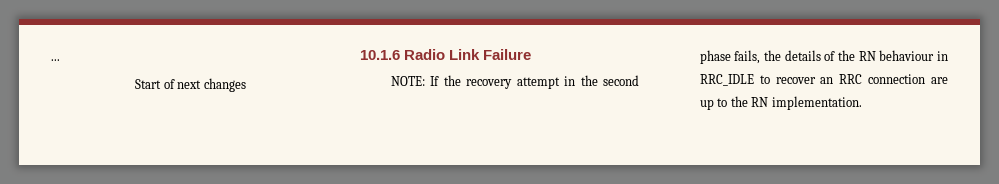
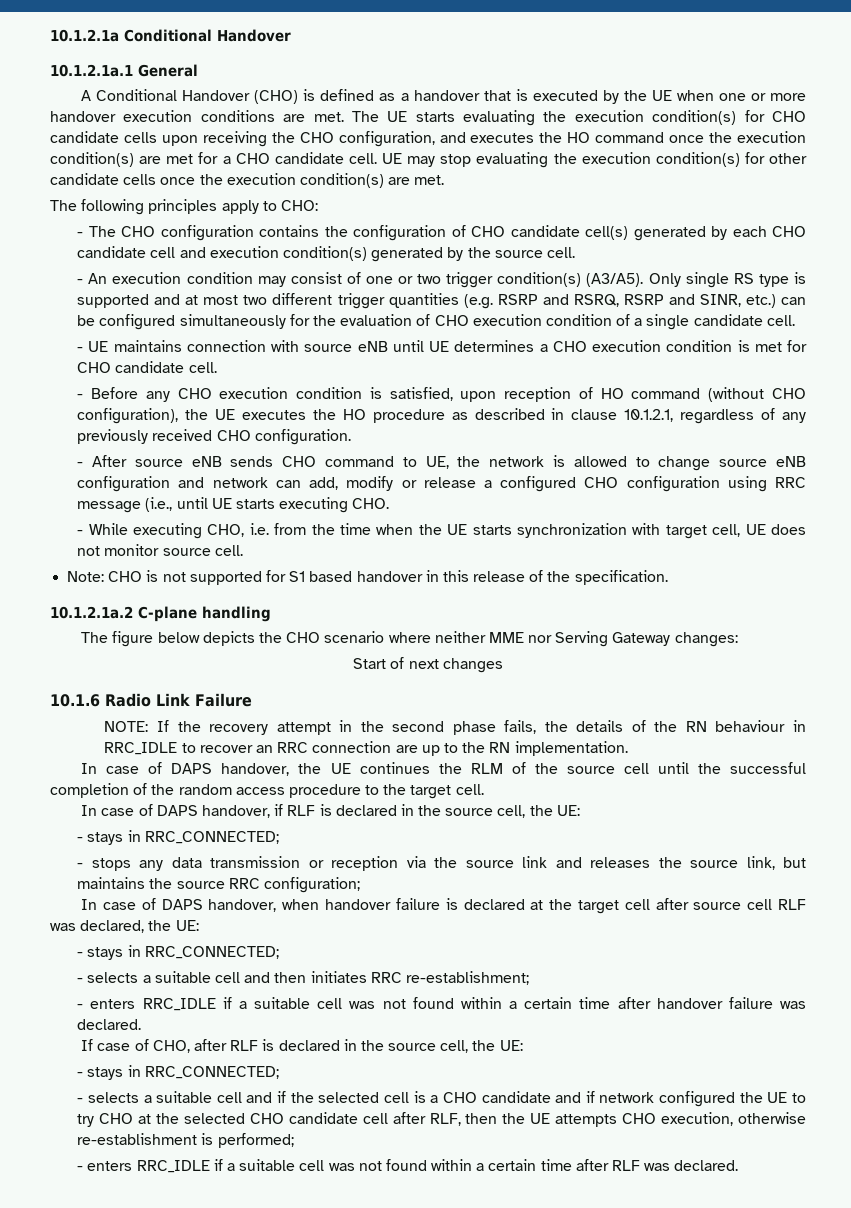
- ...
+ 10.1.2.1a Conditional Handover
+ 10.1.2.1a.1 General
+ A Conditional Handover (CHO) is defined as a handover that is executed by the UE when one or more handover execution conditions are met. The UE starts evaluating the execution condition(s) for CHO candidate cells upon receiving the CHO configuration, and executes the HO command once the execution condition(s) are met for a CHO candidate cell. UE may stop evaluating the execution condition(s) for other candidate cells once the execution condition(s) are met.
+ The following principles apply to CHO:
+ - The CHO configuration contains the configuration of CHO candidate cell(s) generated by each CHO candidate cell and execution condition(s) generated by the source cell.
+ - An execution condition may consist of one or two trigger condition(s) (A3/A5). Only single RS type is supported and at most two different trigger quantities (e.g. RSRP and RSRQ, RSRP and SINR, etc.) can be configured simultaneously for the evaluation of CHO execution condition of a single candidate cell.
+ - UE maintains connection with source eNB until UE determines a CHO execution condition is met for CHO candidate cell.
+ - Before any CHO execution condition is satisfied, upon reception of HO command (without CHO configuration), the UE executes the HO procedure as described in clause 10.1.2.1, regardless of any previously received CHO configuration.
+ - After source eNB sends CHO command to UE, the network is allowed to change source eNB configuration and network can add, modify or release a configured CHO configuration using RRC message (i.e., until UE starts executing CHO.
+ - While executing CHO, i.e. from the time when the UE starts synchronization with target cell, UE does not monitor source cell.
+ Note: CHO is not supported for S1 based handover in this release of the specification.
+ 10.1.2.1a.2 C-plane handling
+ The figure below depicts the CHO scenario where neither MME nor Serving Gateway changes:
+ In case of DAPS handover, the UE continues the RLM of the source cell until the successful completion of the random access procedure to the target cell.
+ In case of DAPS handover, if RLF is declared in the source cell, the UE:
+ - stays in RRC_CONNECTED;
+ - stops any data transmission or reception via the source link and releases the source link, but maintains the source RRC configuration;
+ In case of DAPS handover, when handover failure is declared at the target cell after source cell RLF was declared, the UE:
+ - stays in RRC_CONNECTED;
+ - selects a suitable cell and then initiates RRC re-establishment;
+ - enters RRC_IDLE if a suitable cell was not found within a certain time after handover failure was declared.
+ If case of CHO, after RLF is declared in the source cell, the UE:
+ - stays in RRC_CONNECTED;
+ - selects a suitable cell and if the selected cell is a CHO candidate and if network configured the UE to try CHO at the selected CHO candidate cell after RLF, then the UE attempts CHO execution, otherwise re-establishment is performed;
+ - enters RRC_IDLE if a suitable cell was not found within a certain time after RLF was declared.

